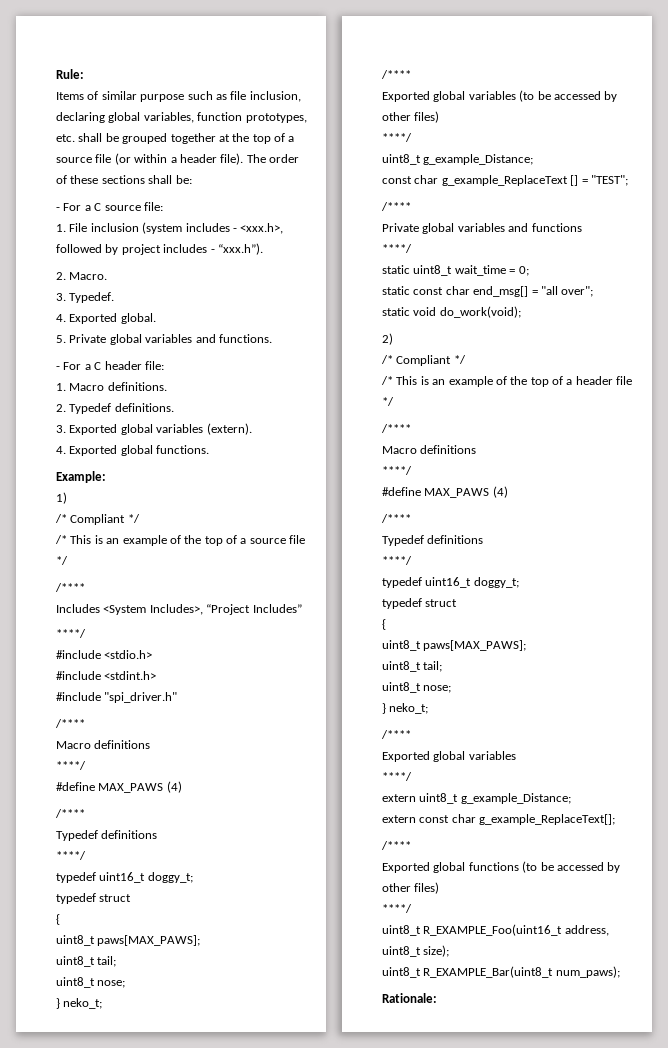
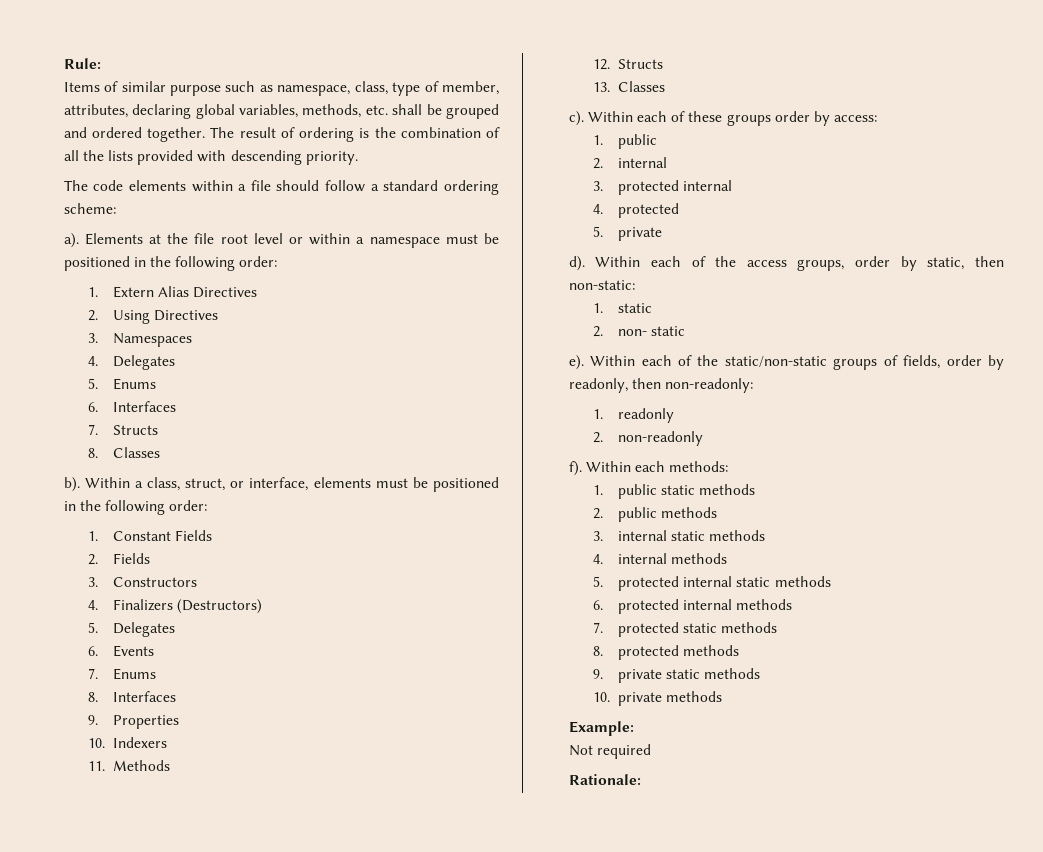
- Items of similar purpose such as file inclusion, declaring global variables, function prototypes, etc. shall be grouped together at the top of a source file (or within a header file). The order of these sections shall be:
- - For a C source file:
- 1. File inclusion (system includes - <xxx.h>, followed by project includes - “xxx.h”).
- 2. Macro.
- 3. Typedef.
- 4. Exported global.
- 5. Private global variables and functions.
- - For a C header file:
- 1. Macro definitions.
- 2. Typedef definitions.
- 3. Exported global variables (extern).
- 4. Exported global functions.
+ Items of similar purpose such as namespace, class, type of member, attributes, declaring global variables, methods, etc. shall be grouped and ordered together. The result of ordering is the combination of all the lists provided with descending priority.
+ The code elements within a file should follow a standard ordering scheme:
+ a). Elements at the file root level or within a namespace must be positioned in the following order:
+ 1. Extern Alias Directives
+ 2. Using Directives
+ 3. Namespaces
+ 4. Delegates
+ 5. Enums
+ 6. Interfaces
+ 7. Structs
+ 8. Classes
+ b). Within a class, struct, or interface, elements must be positioned in the following order:
+ 1. Constant Fields
+ 2. Fields
+ 3. Constructors
+ 4. Finalizers (Destructors)
+ 5. Delegates
+ 6. Events
+ 7. Enums
+ 8. Interfaces
+ 9. Properties
+ 10. Indexers
+ 11. Methods
+ 12. Structs
+ 13. Classes
+ c). Within each of these groups order by access:
+ 1. public
+ 2. internal
+ 3. protected internal
+ 4. protected
+ 5. private
+ d). Within each of the access groups, order by static, then non-static:
+ 1. static
+ 2. non- static
+ e). Within each of the static/non-static groups of fields, order by readonly, then non-readonly:
+ 1. readonly
+ 2. non-readonly
+ f). Within each methods:
+ 1. public static methods
+ 2. public methods
+ 3. internal static methods
+ 4. internal methods
+ 5. protected internal static methods
+ 6. protected internal methods
+ 7. protected static methods
+ 8. protected methods
+ 9. private static methods
+ 10. private methods
  Example:
- 1)
- /* Compliant */
- /* This is an example of the top of a source file */
- /****
- Includes <System Includes>, “Project Includes”
- ****/
- #include <stdio.h>
- #include <stdint.h>
- #include "spi_driver.h"
- /****
- Macro definitions
- ****/
- #define MAX_PAWS (4)
- /****
- Typedef definitions
- ****/
- typedef uint16_t doggy_t;
- typedef struct
- {
- uint8_t paws[MAX_PAWS];
- uint8_t tail;
- uint8_t nose;
- } neko_t;
- /****
- Exported global variables (to be accessed by other files)
- ****/
- uint8_t g_example_Distance;
- const char g_example_ReplaceText [] = "TEST";
- /****
- Private global variables and functions
- ****/
- static uint8_t wait_time = 0;
- static const char end_msg[] = "all over";
- static void do_work(void);
- 2)
- /* Compliant */
- /* This is an example of the top of a header file */
- /****
- Macro definitions
- ****/
- #define MAX_PAWS (4)
- /****
- Typedef definitions
- ****/
- typedef uint16_t doggy_t;
- typedef struct
- {
- uint8_t paws[MAX_PAWS];
- uint8_t tail;
- uint8_t nose;
- } neko_t;
- /****
- Exported global variables
- ****/
- extern uint8_t g_example_Distance;
- extern const char g_example_ReplaceText[];
- /****
- Exported global functions (to be accessed by other files)
- ****/
- uint8_t R_EXAMPLE_Foo(uint16_t address, uint8_t size);
- uint8_t R_EXAMPLE_Bar(uint8_t num_paws);
+ Not required

